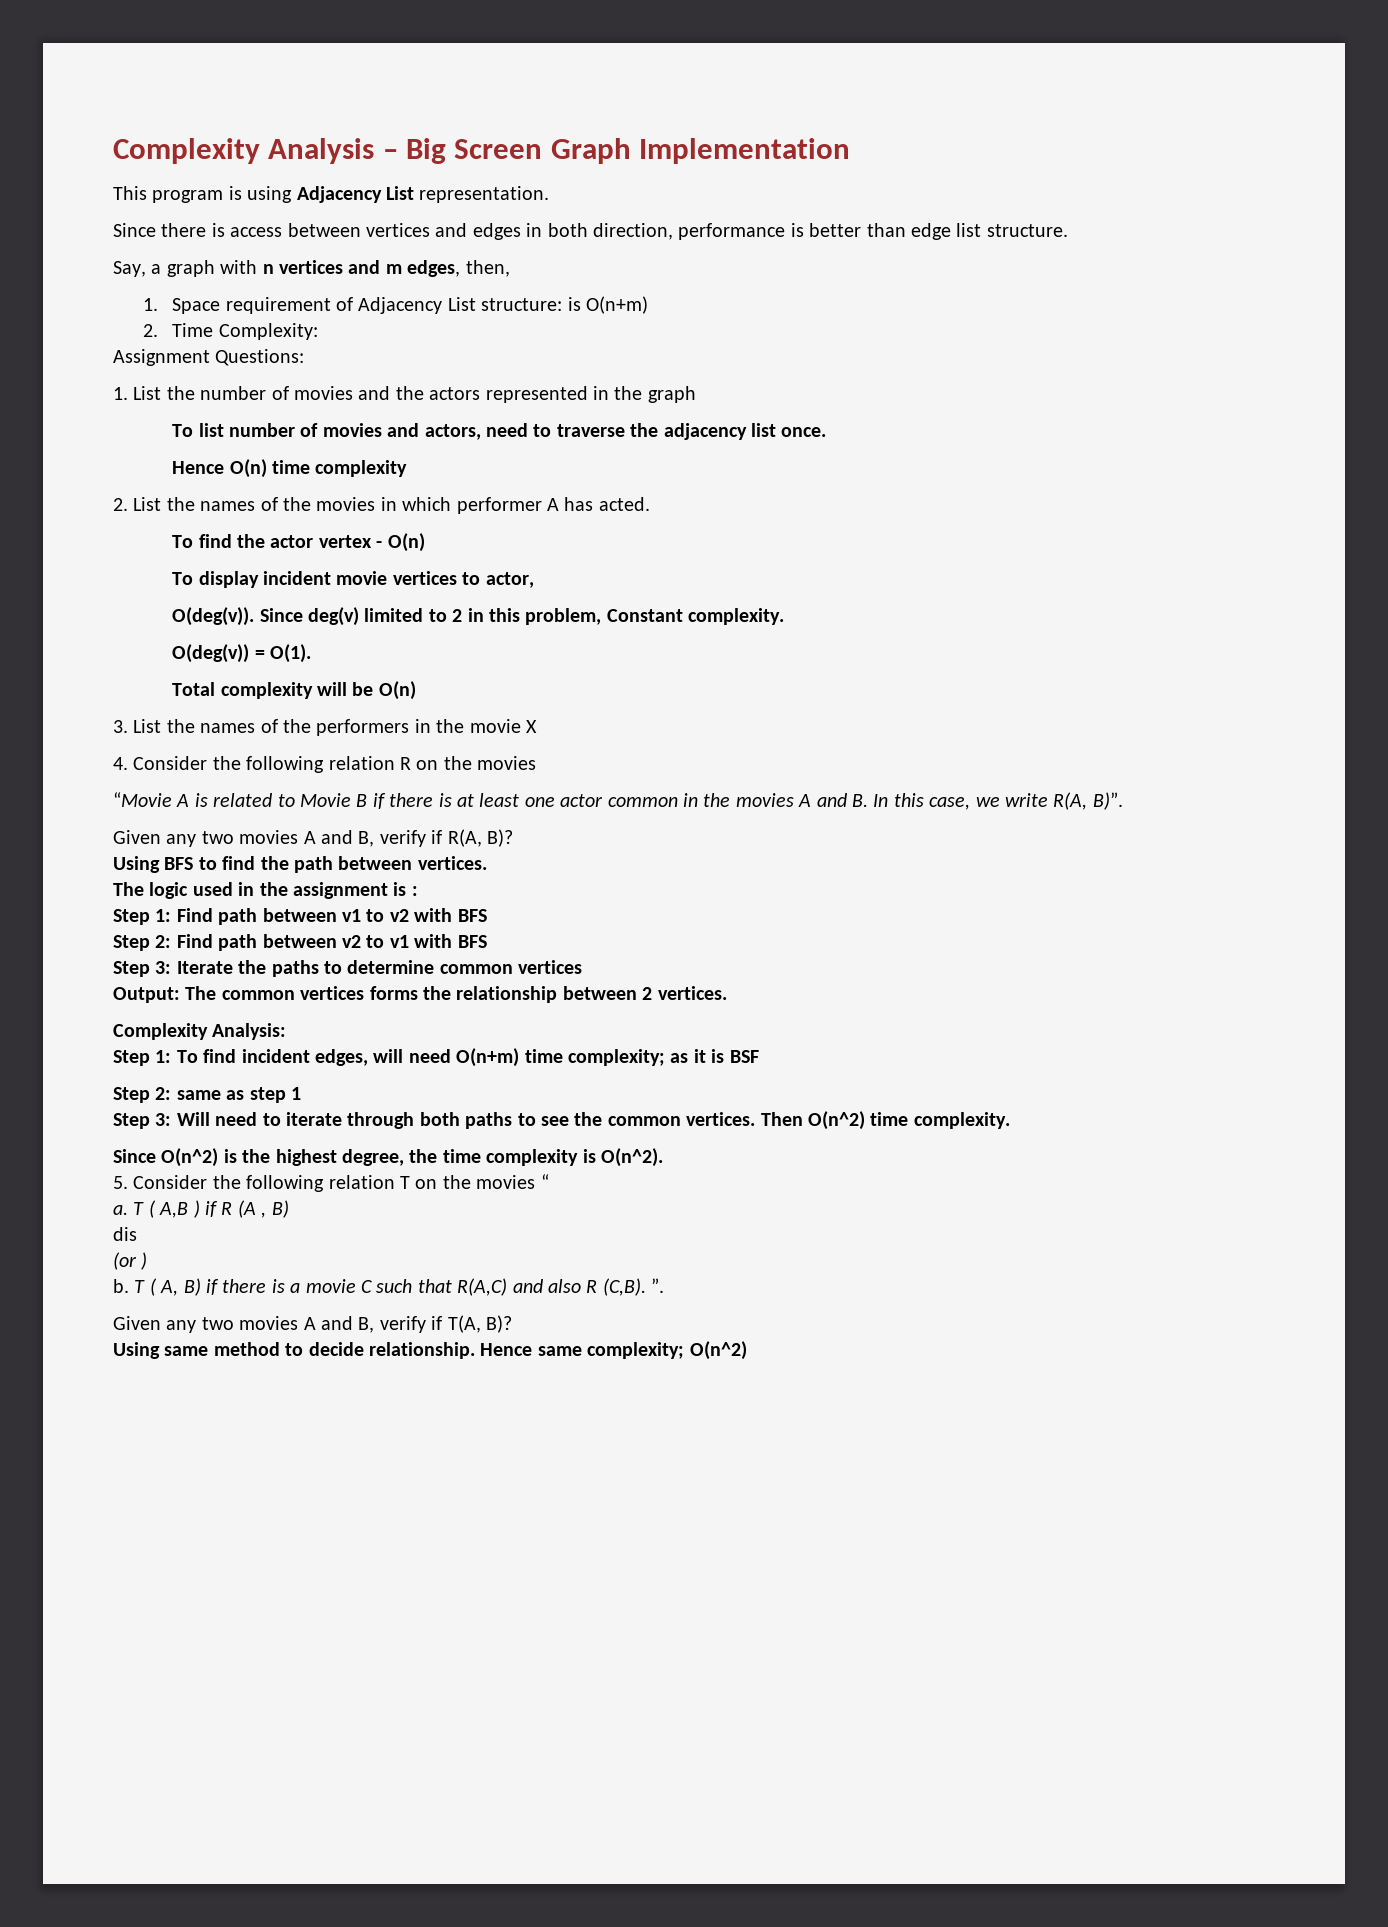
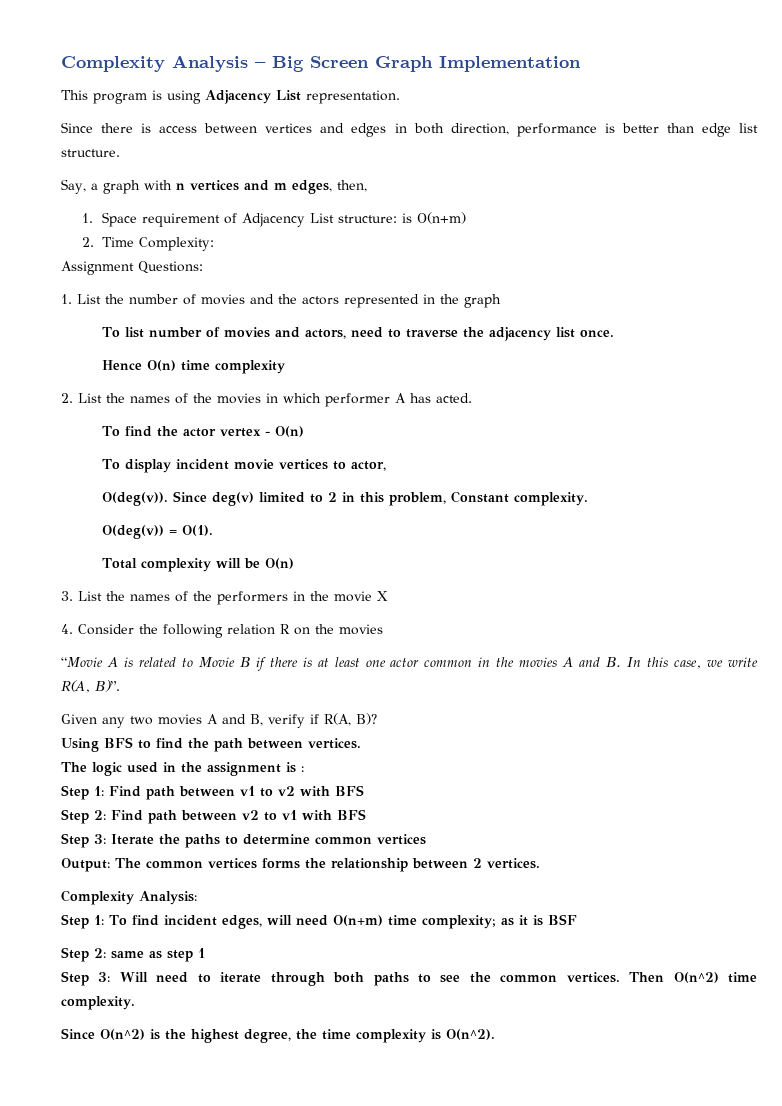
- 5. Consider the following relation T on the movies “
- a. T ( A,B ) if R (A , B)
- dis
- (or )
- b. T ( A, B) if there is a movie C such that R(A,C) and also R (C,B). ”.
- Given any two movies A and B, verify if T(A, B)?
- Using same method to decide relationship. Hence same complexity; O(n^2)

